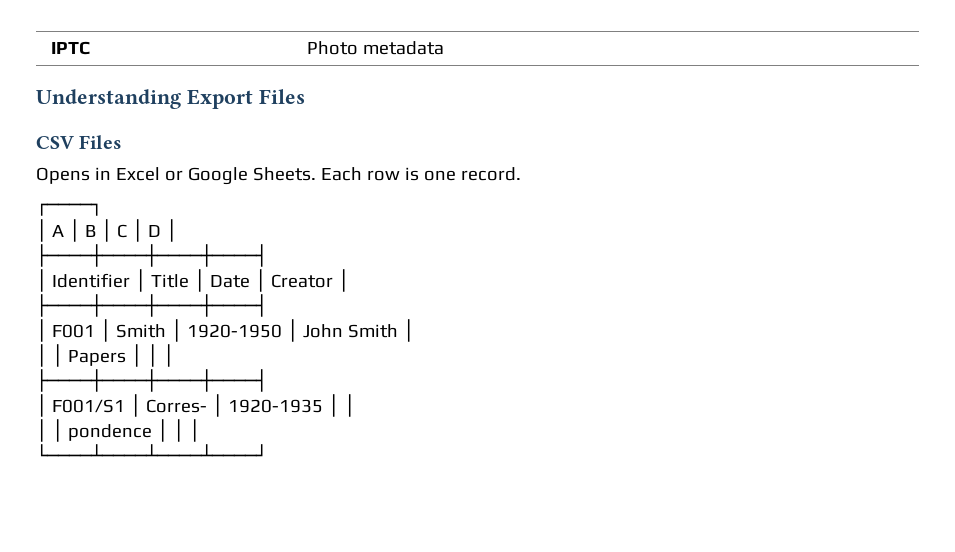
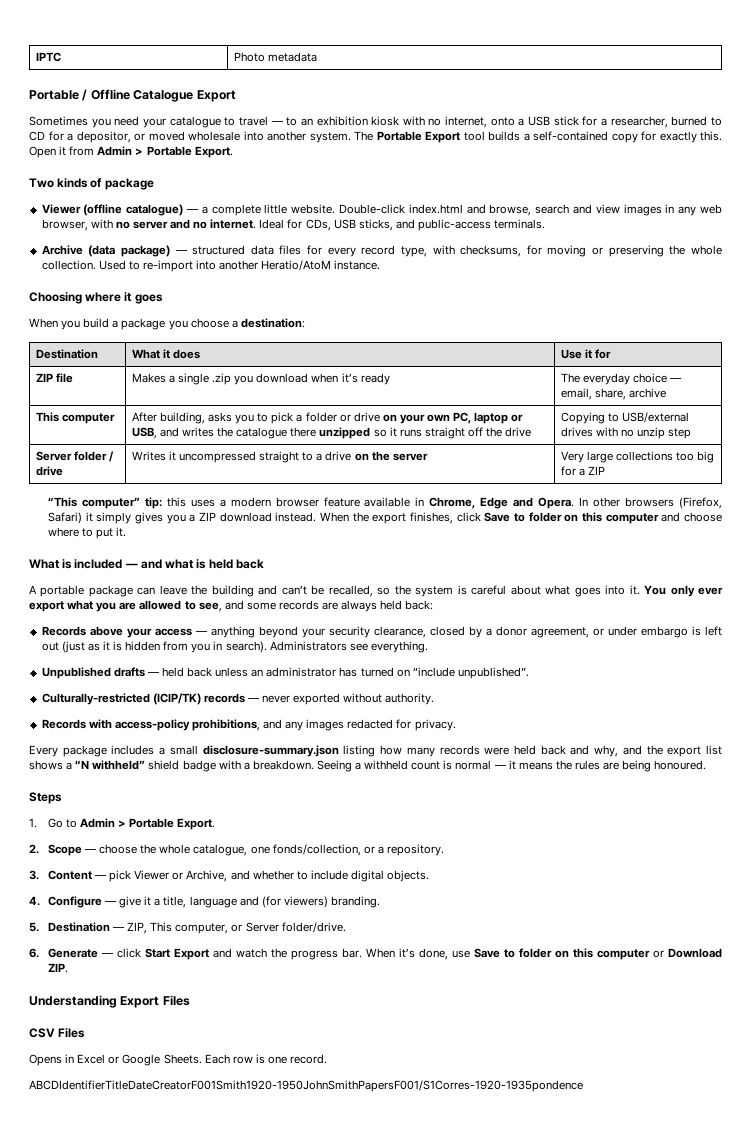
+ Portable / Offline Catalogue Export
+ Sometimes you need your catalogue to travel — to an exhibition kiosk with no internet, onto a USB stick for a researcher, burned to CD for a depositor, or moved wholesale into another system. The Portable Export tool builds a self-contained copy for exactly this. Open it from Admin > Portable Export.
+ Two kinds of package
+ Viewer (offline catalogue) — a complete little website. Double-click index.html and browse, search and view images in any web browser, with no server and no internet. Ideal for CDs, USB sticks, and public-access terminals.
+ Archive (data package) — structured data files for every record type, with checksums, for moving or preserving the whole collection. Used to re-import into another Heratio/AtoM instance.
+ Choosing where it goes
+ When you build a package you choose a destination:
+ Destination | What it does | Use it for
+ ZIP file | Makes a single .zip you download when it’s ready | The everyday choice — email, share, archive
+ This computer | After building, asks you to pick a folder or drive on your own PC, laptop or USB, and writes the catalogue there unzipped so it runs straight off the drive | Copying to USB/external drives with no unzip step
+ Server folder / drive | Writes it uncompressed straight to a drive on the server | Very large collections too big for a ZIP
+ “This computer” tip: this uses a modern browser feature available in Chrome, Edge and Opera. In other browsers (Firefox, Safari) it simply gives you a ZIP download instead. When the export finishes, click Save to folder on this computer and choose where to put it.
+ What is included — and what is held back
+ A portable package can leave the building and can’t be recalled, so the system is careful about what goes into it. You only ever export what you are allowed to see, and some records are always held back:
+ Records above your access — anything beyond your security clearance, closed by a donor agreement, or under embargo is left out (just as it is hidden from you in search). Administrators see everything.
+ Unpublished drafts — held back unless an administrator has turned on “include unpublished”.
+ Culturally-restricted (ICIP/TK) records — never exported without authority.
+ Records with access-policy prohibitions, and any images redacted for privacy.
+ Every package includes a small disclosure-summary.json listing how many records were held back and why, and the export list shows a “N withheld” shield badge with a breakdown. Seeing a withheld count is normal — it means the rules are being honoured.
+ Steps
+ 1. Go to Admin > Portable Export.
+ 2. Scope — choose the whole catalogue, one fonds/collection, or a repository.
+ 3. Content — pick Viewer or Archive, and whether to include digital objects.
+ 4. Configure — give it a title, language and (for viewers) branding.
+ 5. Destination — ZIP, This computer, or Server folder/drive.
+ 6. Generate — click Start Export and watch the progress bar. When it’s done, use Save to folder on this computer or Download ZIP.
- ┌────┐
- │ A │ B │ C │ D │
- ├────┼────┼────┼────┤
- │ Identifier │ Title │ Date │ Creator │
- ├────┼────┼────┼────┤
- │ F001 │ Smith │ 1920-1950 │ John Smith │
- │ │ Papers │ │ │
- ├────┼────┼────┼────┤
- │ F001/S1 │ Corres- │ 1920-1935 │ │
- │ │ pondence │ │ │
- └────┴────┴────┴────┘
+ ABCDIdentifierTitleDateCreatorF001Smith1920-1950JohnSmithPapersF001/S1Corres-1920-1935pondence

